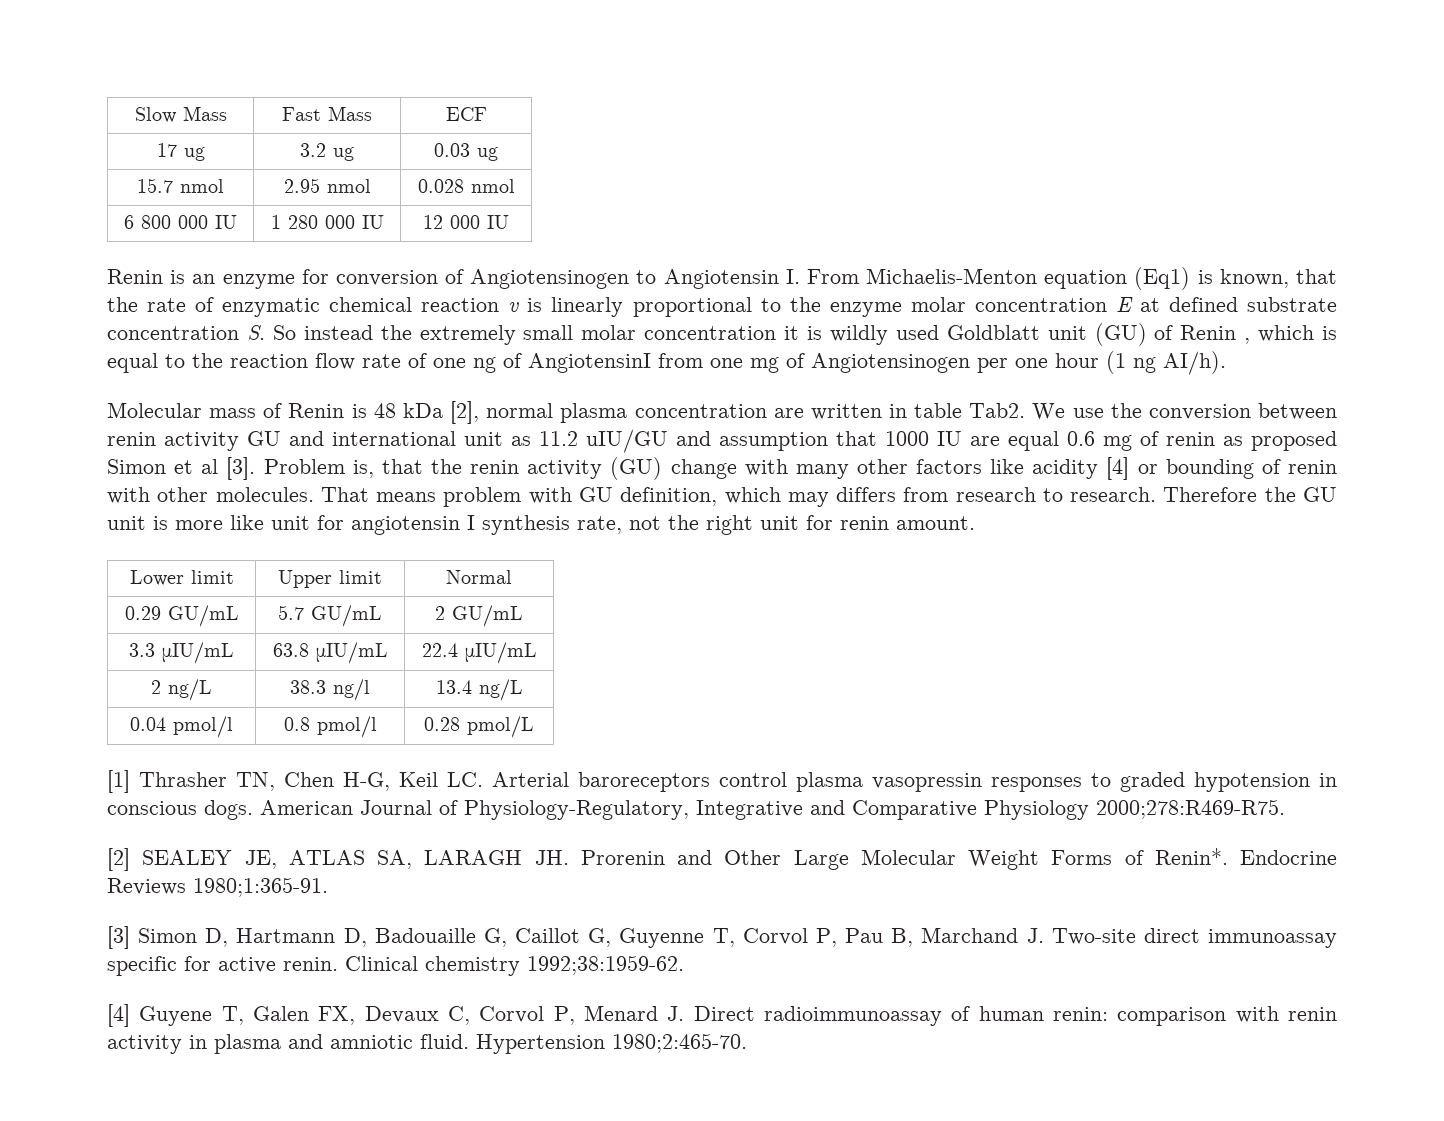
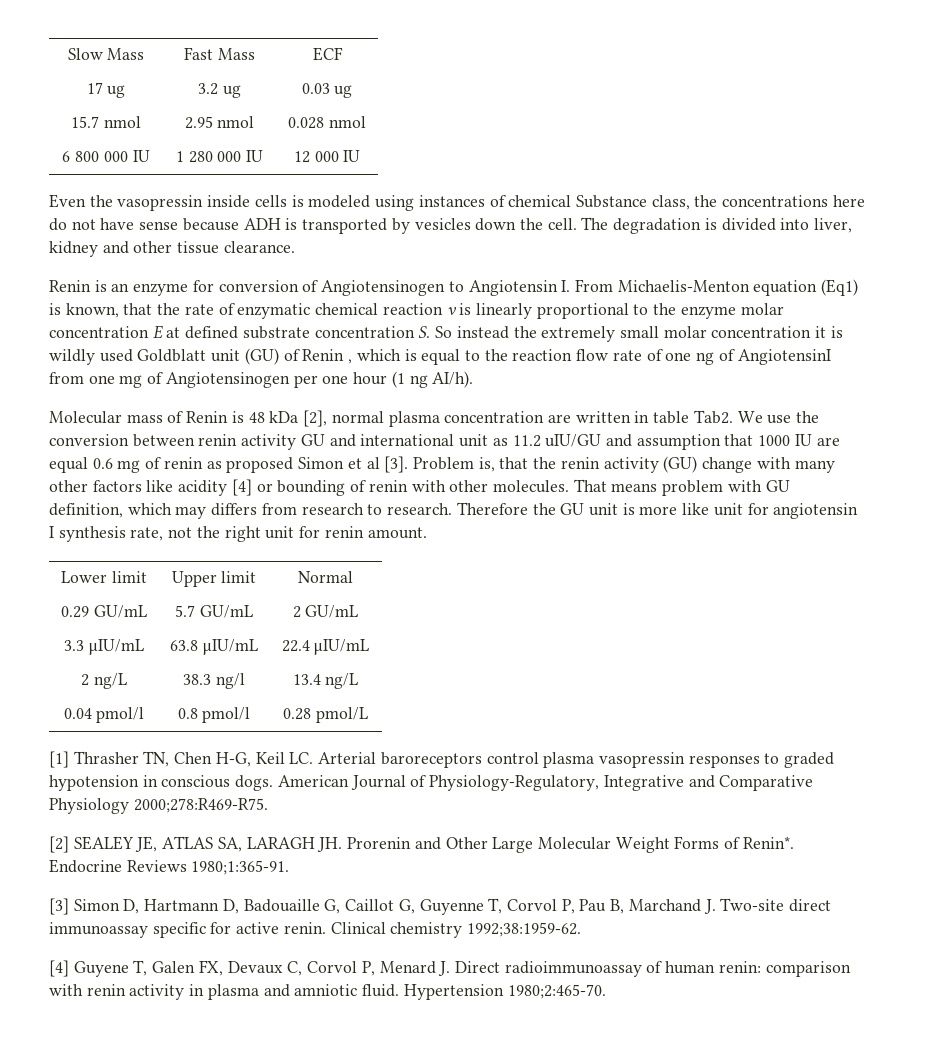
+ Even the vasopressin inside cells is modeled using instances of chemical Substance class, the concentrations here do not have sense because ADH is transported by vesicles down the cell. The degradation is divided into liver, kidney and other tissue clearance.

